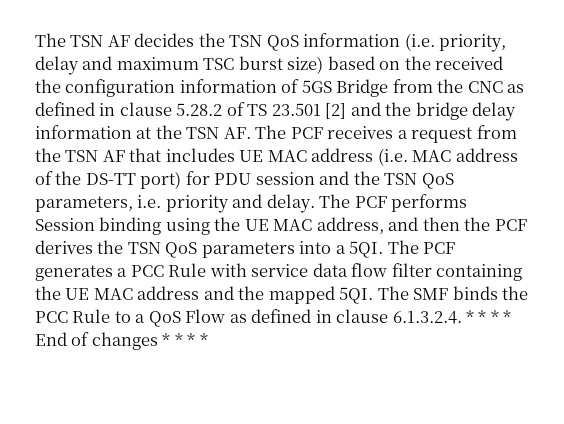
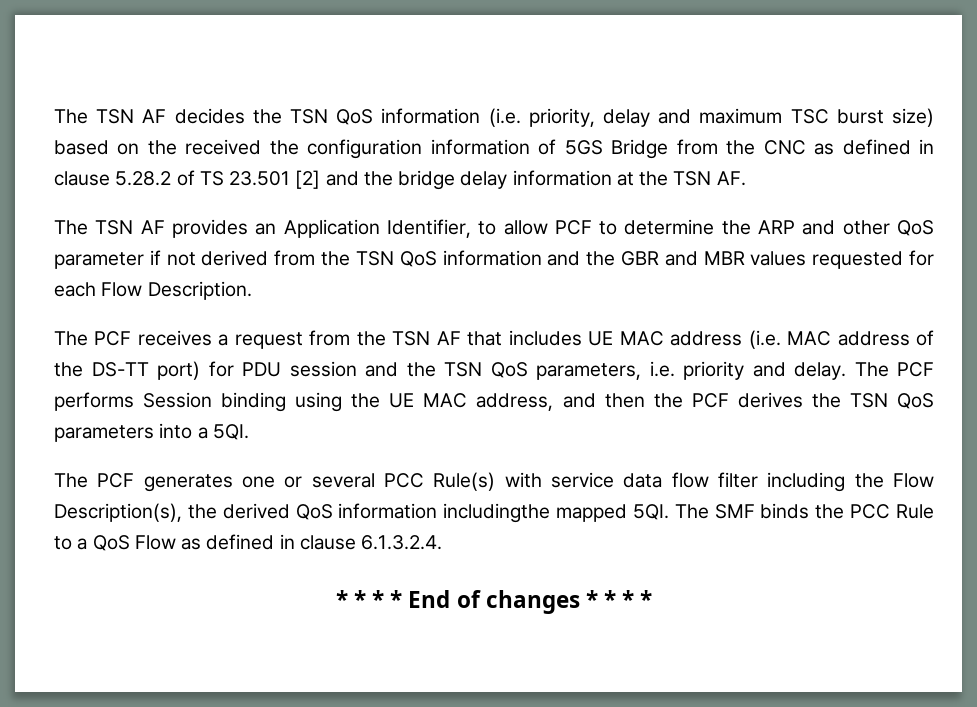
- The TSN AF decides the TSN QoS information (i.e. priority, delay and maximum TSC burst size) based on the received the configuration information of 5GS Bridge from the CNC as defined in clause 5.28.2 of TS 23.501 [2] and the bridge delay information at the TSN AF. The PCF receives a request from the TSN AF that includes UE MAC address (i.e. MAC address of the DS-TT port) for PDU session and the TSN QoS parameters, i.e. priority and delay.
+ The TSN AF decides the TSN QoS information (i.e. priority, delay and maximum TSC burst size) based on the received the configuration information of 5GS Bridge from the CNC as defined in clause 5.28.2 of TS 23.501 [2] and the bridge delay information at the TSN AF.
+ The TSN AF provides an Application Identifier, to allow PCF to determine the ARP and other QoS parameter if not derived from the TSN QoS information and the GBR and MBR values requested for each Flow Description.
+ The PCF receives a request from the TSN AF that includes UE MAC address (i.e. MAC address of the DS-TT port) for PDU session and the TSN QoS parameters, i.e. priority and delay.
- The PCF performs Session binding using the UE MAC address, and then the PCF derives the TSN QoS parameters into a 5QI. The PCF generates a PCC Rule with service data flow filter containing the UE MAC address and the mapped 5QI.
+ The PCF performs Session binding using the UE MAC address, and then the PCF derives the TSN QoS parameters into a 5QI.
+ The PCF generates one or several PCC Rule(s) with service data flow filter including the Flow Description(s), the derived QoS information includingthe mapped 5QI.
- The SMF binds the PCC Rule to a QoS Flow as defined in clause 6.1.3.2.4. * * * * End of changes * * * *
+ The SMF binds the PCC Rule to a QoS Flow as defined in clause 6.1.3.2.4.
+ * * * * End of changes * * * *

